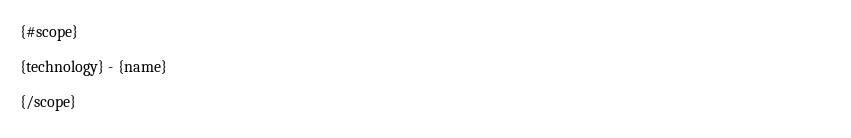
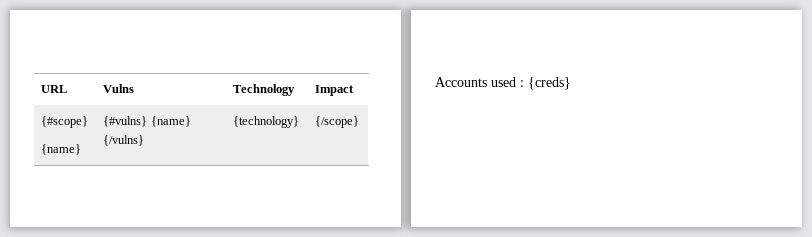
+ URL | Vulns | Technology | Impact
  {#scope}
- {technology} - {name}
- {/scope}
+ {name} | {#vulns} {name} {/vulns} | {technology} | {/scope}
+ Accounts used : {creds}

